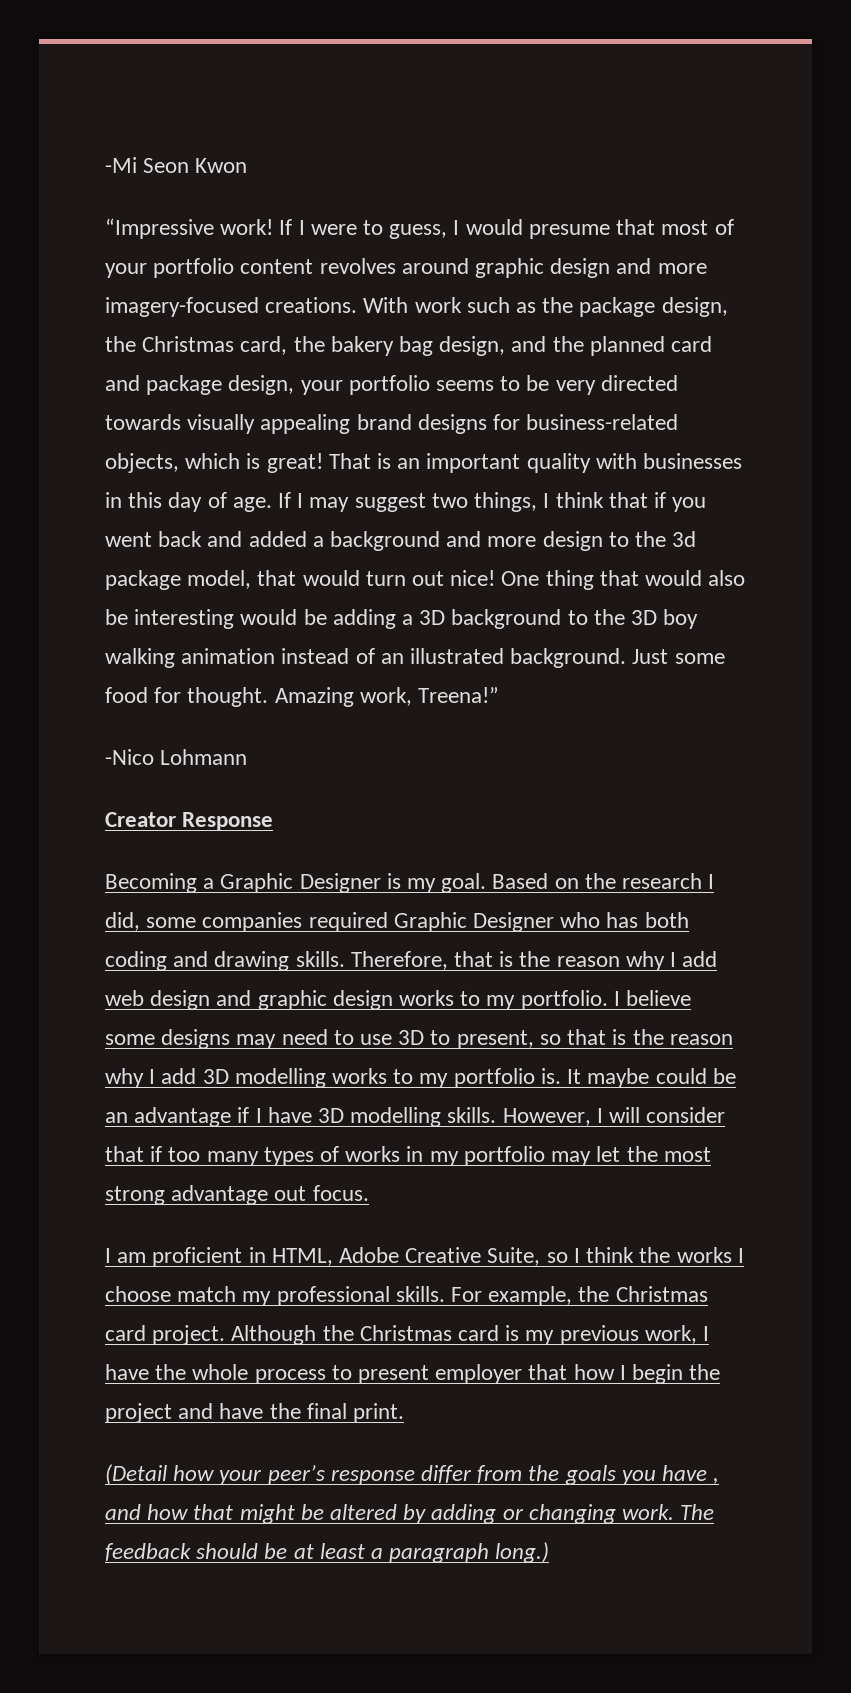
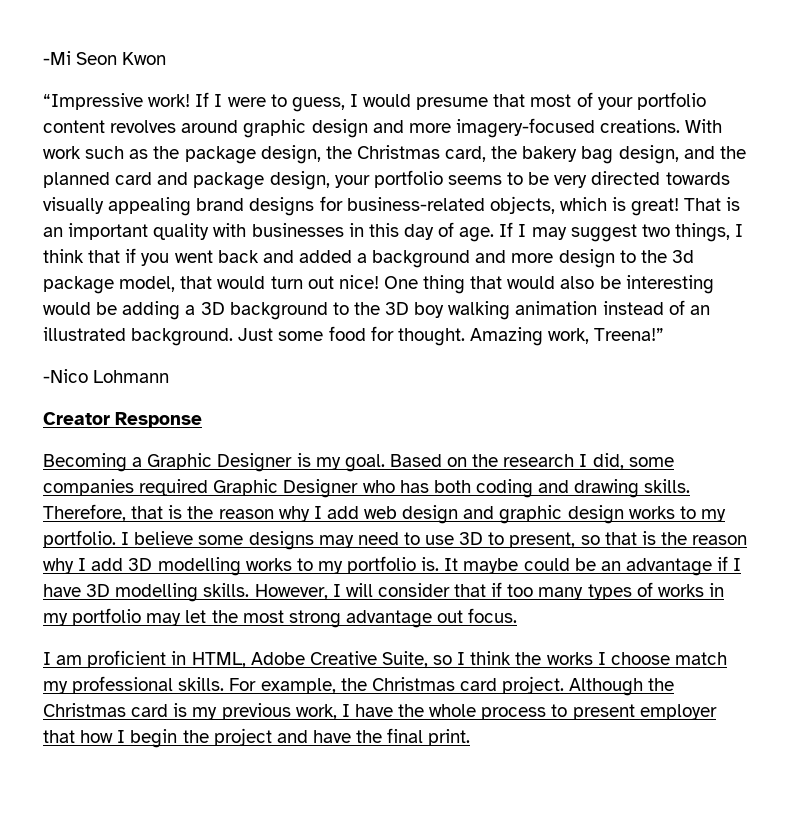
- (Detail how your peer’s response differ from the goals you have , and how that might be altered by adding or changing work. The feedback should be at least a paragraph long.)

